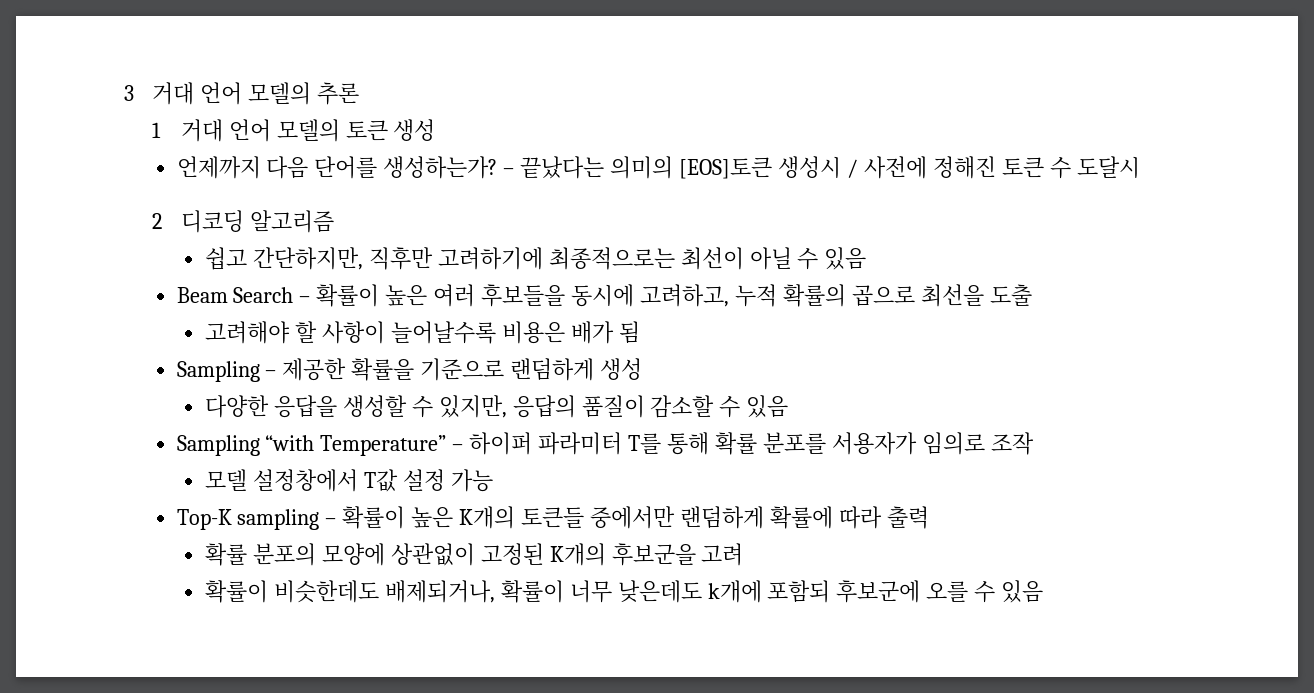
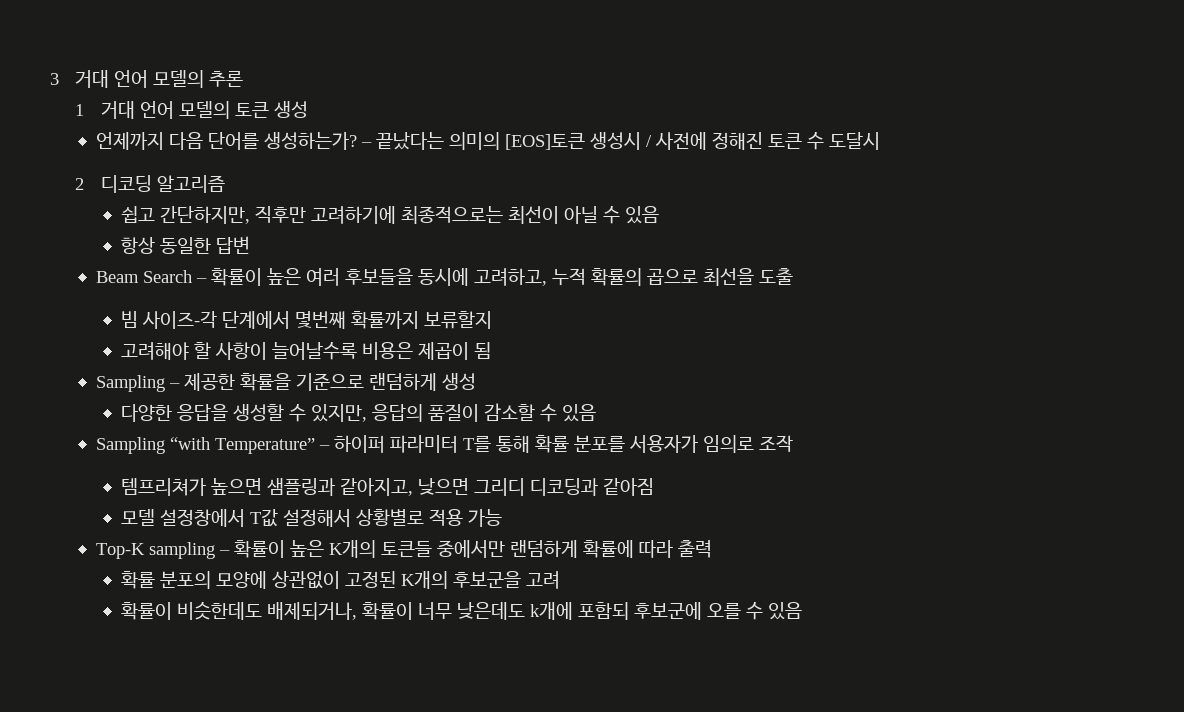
+ 항상 동일한 답변
+ 빔 사이즈-각 단계에서 몇번째 확률까지 보류할지
- 고려해야 할 사항이 늘어날수록 비용은 배가 됨
+ 고려해야 할 사항이 늘어날수록 비용은 제곱이 됨
+ 템프리쳐가 높으면 샘플링과 같아지고, 낮으면 그리디 디코딩과 같아짐
- 모델 설정창에서 T값 설정 가능
+ 모델 설정창에서 T값 설정해서 상황별로 적용 가능

